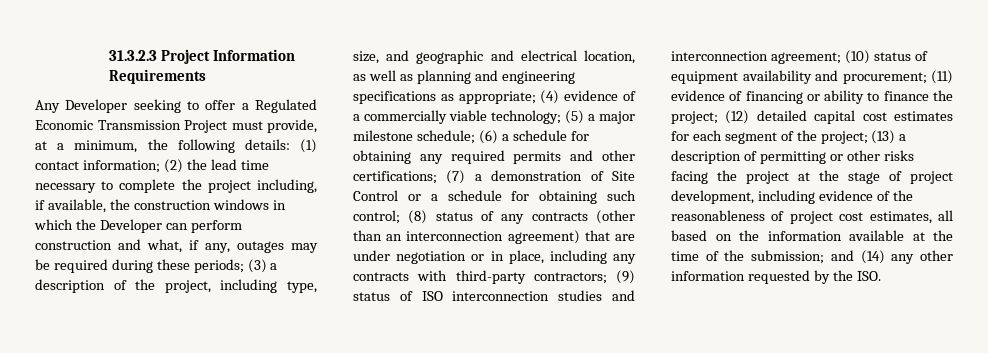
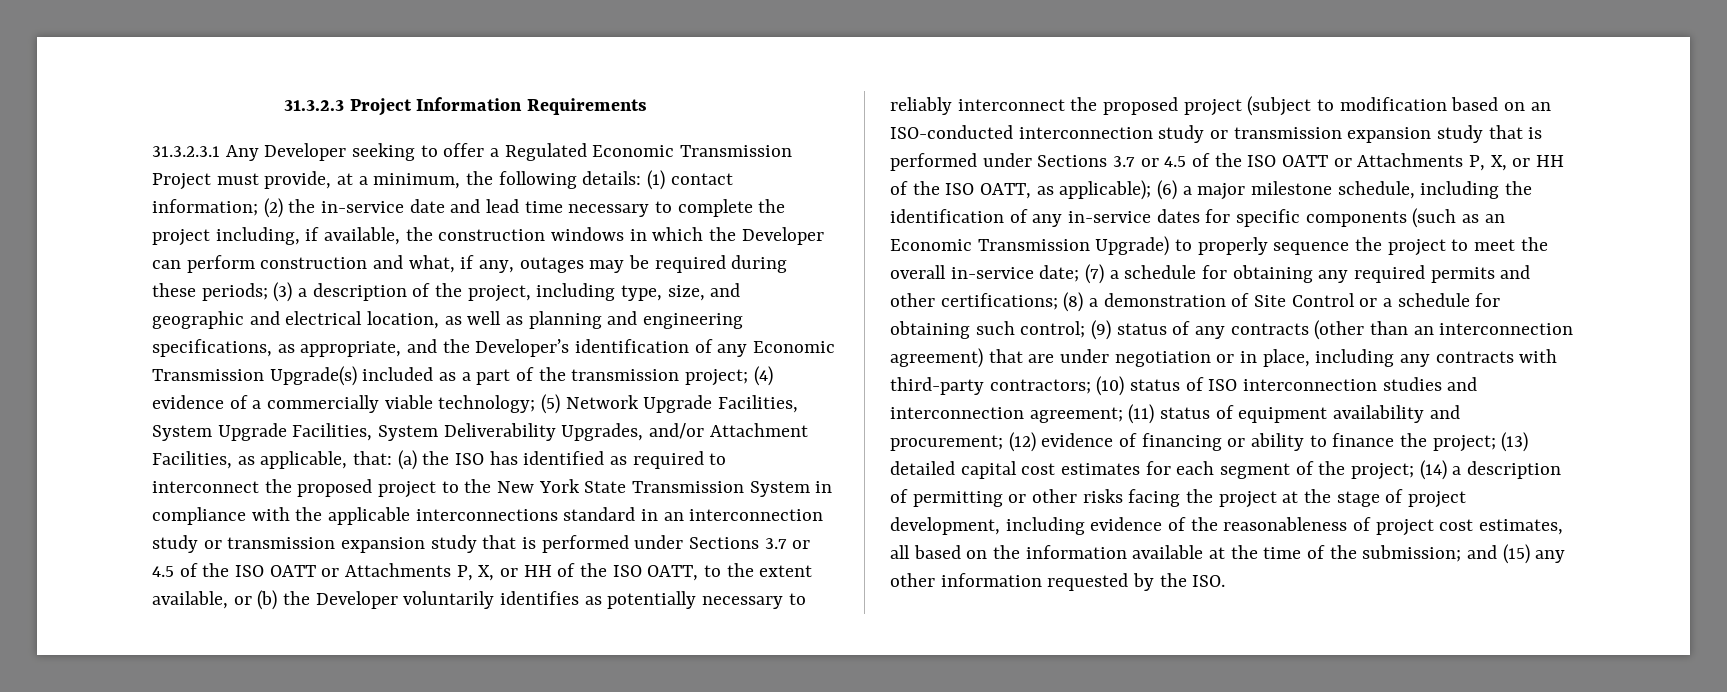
- Any Developer seeking to offer a Regulated Economic Transmission Project must provide, at a minimum, the following details:
+ 31.3.2.3.1 Any Developer seeking to offer a Regulated Economic Transmission Project must provide, at a minimum, the following details:
- (2) the lead time necessary to complete the project including, if available, the construction windows in which the Developer can perform construction and what, if any, outages may be required during these periods;
+ (2) the in-service date and lead time necessary to complete the project including, if available, the construction windows in which the Developer can perform construction and what, if any, outages may be required during these periods;
- (3) a description of the project, including type, size, and geographic and electrical location, as well as planning and engineering specifications as appropriate;
+ (3) a description of the project, including type, size, and geographic and electrical location, as well as planning and engineering specifications, as appropriate, and the Developer’s identification of any Economic Transmission Upgrade(s) included as a part of the transmission project;
- (5) a major milestone schedule; (6) a schedule for obtaining any required permits and other certifications;
+ (5) Network Upgrade Facilities, System Upgrade Facilities, System Deliverability Upgrades, and/or Attachment Facilities, as applicable, that: (a) the ISO has identified as required to interconnect the proposed project to the New York State Transmission System in compliance with the applicable interconnections standard in an interconnection study or transmission expansion study that is performed under Sections 3.7 or 4.5 of the ISO OATT or Attachments P, X, or HH of the ISO OATT, to the extent available, or (b) the Developer voluntarily identifies as potentially necessary to reliably interconnect the proposed project (subject to modification based on an ISO-conducted interconnection study or transmission expansion study that is performed under Sections 3.7 or 4.5 of the ISO OATT or Attachments P, X, or HH of the ISO OATT, as applicable); (6) a major milestone schedule, including the identification of any in-service dates for specific components (such as an Economic Transmission Upgrade) to properly sequence the project to meet the overall in-service date; (7) a schedule for obtaining any required permits and other certifications;
- (7) a demonstration of Site Control or a schedule for obtaining such control;
+ (8) a demonstration of Site Control or a schedule for obtaining such control;
- (8) status of any contracts (other than an interconnection agreement) that are under negotiation or in place, including any contracts with third-party contractors;
+ (9) status of any contracts (other than an interconnection agreement) that are under negotiation or in place, including any contracts with third-party contractors;
- (9) status of ISO interconnection studies and interconnection agreement;
+ (10) status of ISO interconnection studies and interconnection agreement;
- (10) status of equipment availability and procurement;
+ (11) status of equipment availability and procurement;
- (11) evidence of financing or ability to finance the project;
+ (12) evidence of financing or ability to finance the project;
- (12) detailed capital cost estimates for each segment of the project;
+ (13) detailed capital cost estimates for each segment of the project;
- (13) a description of permitting or other risks facing the project at the stage of project development, including evidence of the reasonableness of project cost estimates, all based on the information available at the time of the submission;
+ (14) a description of permitting or other risks facing the project at the stage of project development, including evidence of the reasonableness of project cost estimates, all based on the information available at the time of the submission;
- and (14) any other information requested by the ISO.
+ and (15) any other information requested by the ISO.

